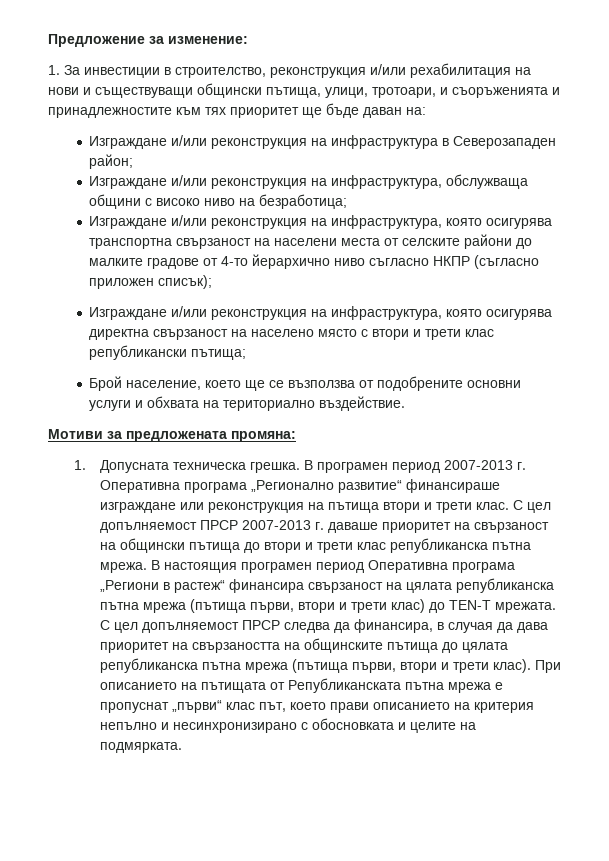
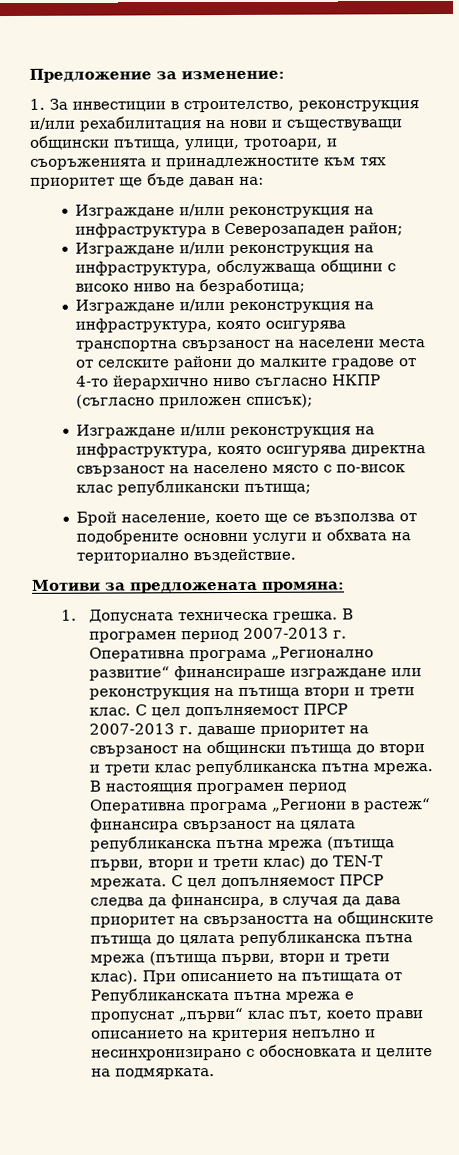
- Изграждане и/или реконструкция на инфраструктура, която осигурява директна свързаност на населено място с втори и трети клас републикански пътища;
+ Изграждане и/или реконструкция на инфраструктура, която осигурява директна свързаност на населено място с по-висок клас републикански пътища;

